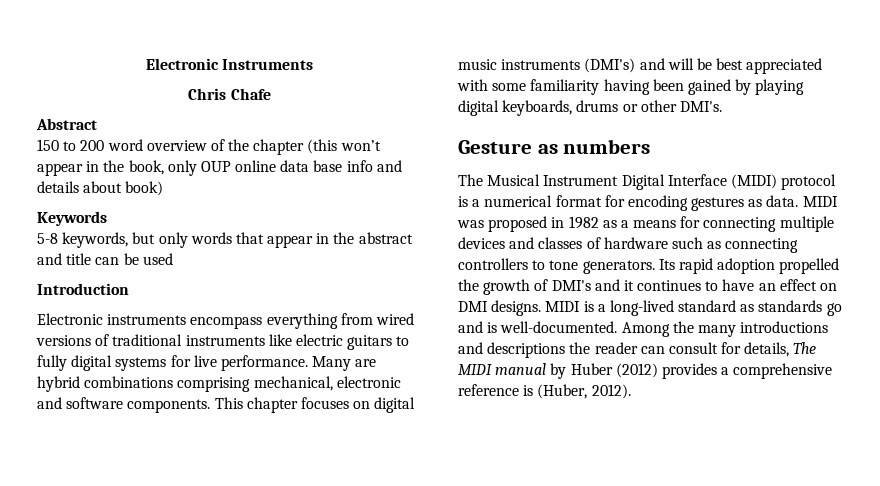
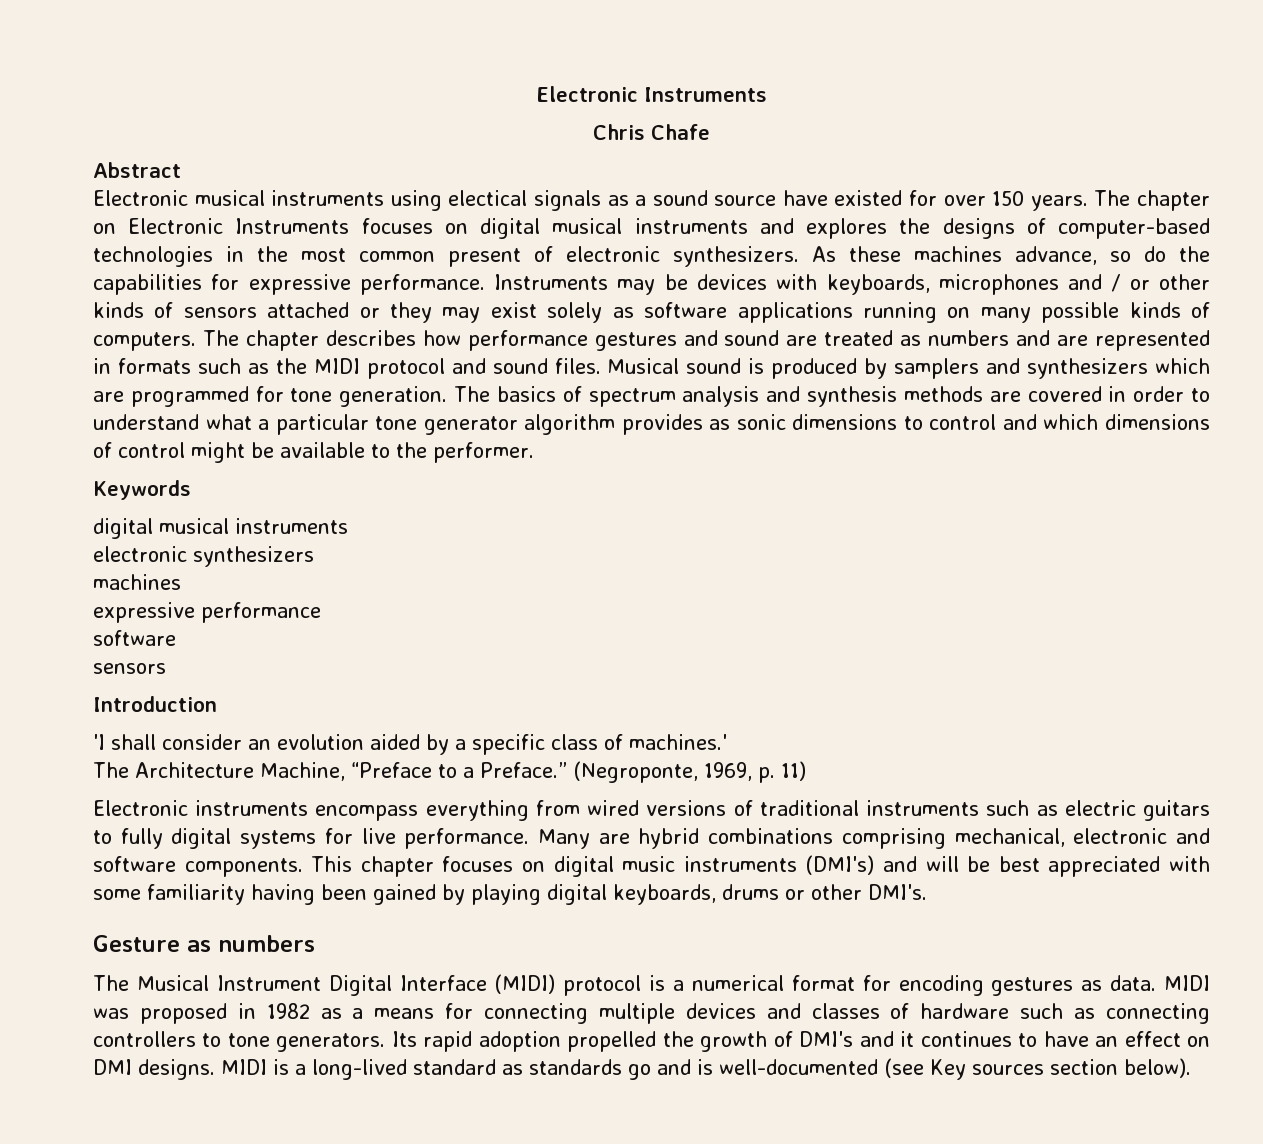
- 150 to 200 word overview of the chapter (this won’t appear in the book, only OUP online data base info and details about book)
+ Electronic musical instruments using electical signals as a sound source have existed for over 150 years. The chapter on Electronic Instruments focuses on digital musical instruments and explores the designs of computer-based technologies in the most common present of electronic synthesizers. As these machines advance, so do the capabilities for expressive performance. Instruments may be devices with keyboards, microphones and / or other kinds of sensors attached or they may exist solely as software applications running on many possible kinds of computers. The chapter describes how performance gestures and sound are treated as numbers and are represented in formats such as the MIDI protocol and sound files. Musical sound is produced by samplers and synthesizers which are programmed for tone generation. The basics of spectrum analysis and synthesis methods are covered in order to understand what a particular tone generator algorithm provides as sonic dimensions to control and which dimensions of control might be available to the performer.
  Keywords
- 5-8 keywords, but only words that appear in the abstract and title can be used
+ digital musical instruments
+ electronic synthesizers
+ machines
+ expressive performance
+ software
+ sensors
  Introduction
+ 'I shall consider an evolution aided by a specific class of machines.'
+ The Architecture Machine, “Preface to a Preface.” (Negroponte, 1969, p. 11)
- Electronic instruments encompass everything from wired versions of traditional instruments like electric guitars to fully digital systems for live performance.
+ Electronic instruments encompass everything from wired versions of traditional instruments such as electric guitars to fully digital systems for live performance.
- MIDI is a long-lived standard as standards go and is well-documented. Among the many introductions and descriptions the reader can consult for details, The MIDI manual by Huber (2012) provides a comprehensive reference is (Huber, 2012).
+ MIDI is a long-lived standard as standards go and is well-documented (see Key sources section below).

